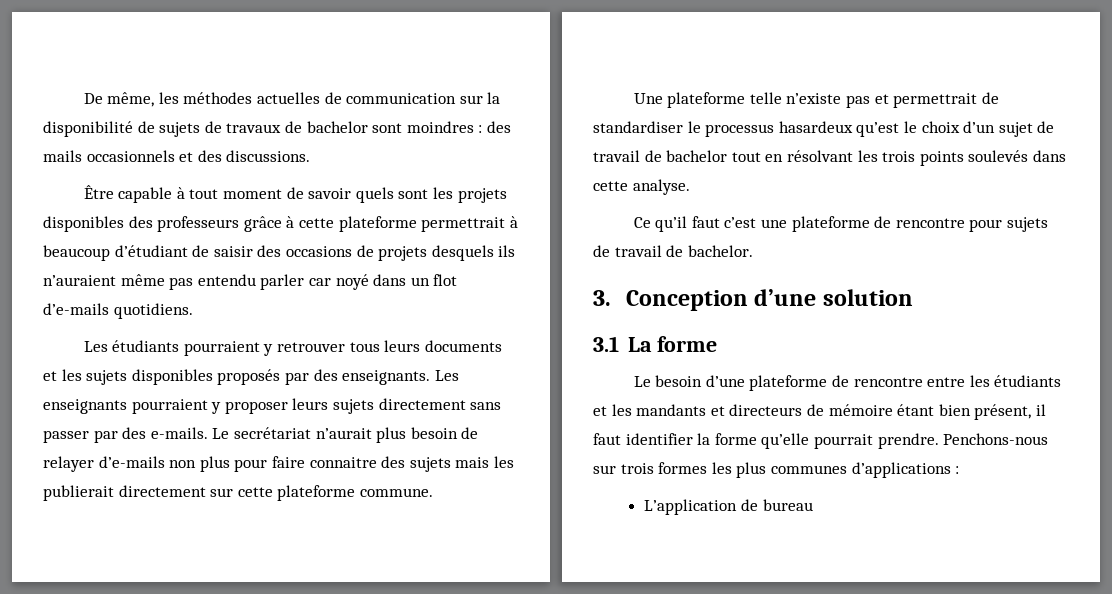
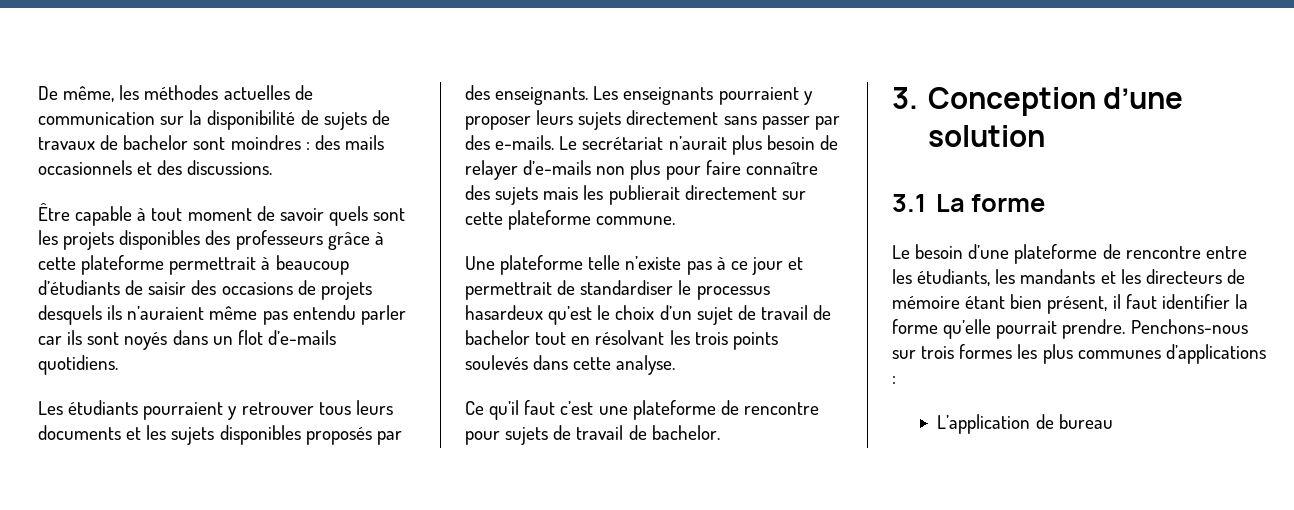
- Être capable à tout moment de savoir quels sont les projets disponibles des professeurs grâce à cette plateforme permettrait à beaucoup d’étudiant de saisir des occasions de projets desquels ils n’auraient même pas entendu parler car noyé dans un flot d’e-mails quotidiens.
+ Être capable à tout moment de savoir quels sont les projets disponibles des professeurs grâce à cette plateforme permettrait à beaucoup d’étudiants de saisir des occasions de projets desquels ils n’auraient même pas entendu parler car ils sont noyés dans un flot d’e-mails quotidiens.
- Le secrétariat n’aurait plus besoin de relayer d’e-mails non plus pour faire connaitre des sujets mais les publierait directement sur cette plateforme commune.
+ Le secrétariat n’aurait plus besoin de relayer d’e-mails non plus pour faire connaître des sujets mais les publierait directement sur cette plateforme commune.
- Une plateforme telle n’existe pas et permettrait de standardiser le processus hasardeux qu’est le choix d’un sujet de travail de bachelor tout en résolvant les trois points soulevés dans cette analyse.
+ Une plateforme telle n’existe pas à ce jour et permettrait de standardiser le processus hasardeux qu’est le choix d’un sujet de travail de bachelor tout en résolvant les trois points soulevés dans cette analyse.
- Le besoin d’une plateforme de rencontre entre les étudiants et les mandants et directeurs de mémoire étant bien présent, il faut identifier la forme qu’elle pourrait prendre.
+ Le besoin d’une plateforme de rencontre entre les étudiants, les mandants et les directeurs de mémoire étant bien présent, il faut identifier la forme qu’elle pourrait prendre.

